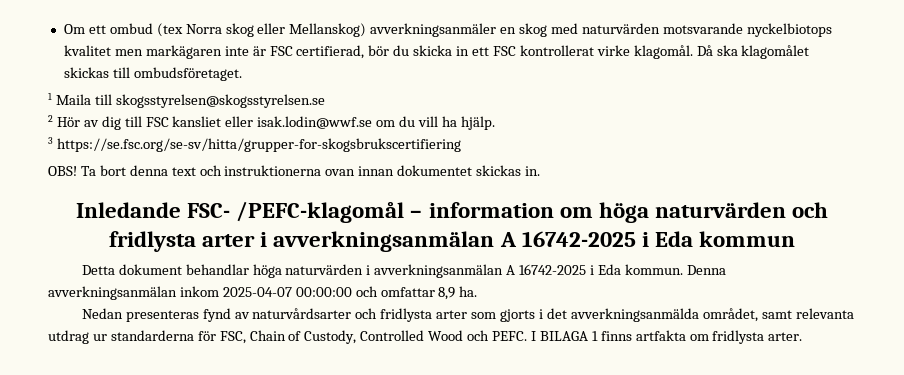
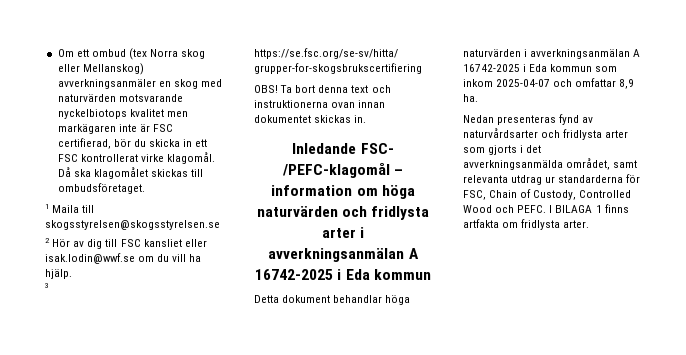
- Detta dokument behandlar höga naturvärden i avverkningsanmälan A 16742-2025 i Eda kommun. Denna avverkningsanmälan inkom 2025-04-07 00:00:00 och omfattar 8,9 ha.
+ Detta dokument behandlar höga naturvärden i avverkningsanmälan A 16742-2025 i Eda kommun som inkom 2025-04-07 och omfattar 8,9 ha.

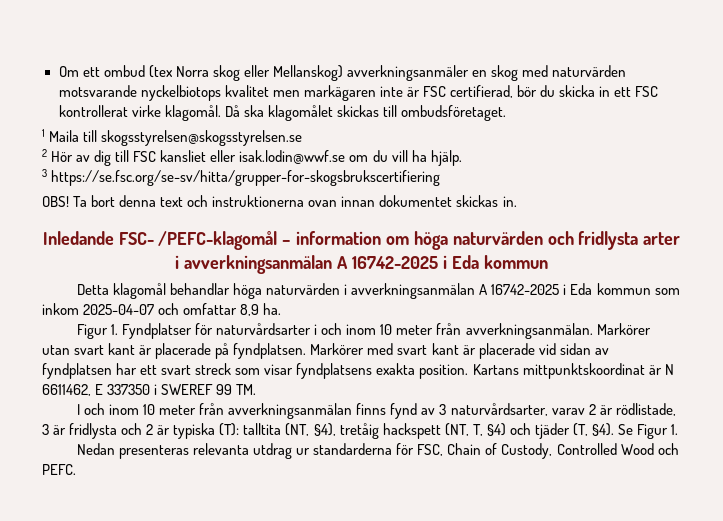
- Detta dokument behandlar höga naturvärden i avverkningsanmälan A 16742-2025 i Eda kommun som inkom 2025-04-07 och omfattar 8,9 ha.
+ Detta klagomål behandlar höga naturvärden i avverkningsanmälan A 16742-2025 i Eda kommun som inkom 2025-04-07 och omfattar 8,9 ha.
- Nedan presenteras fynd av naturvårdsarter och fridlysta arter som gjorts i det avverkningsanmälda området, samt relevanta utdrag ur standarderna för FSC, Chain of Custody, Controlled Wood och PEFC. I BILAGA 1 finns artfakta om fridlysta arter.
+ Figur 1. Fyndplatser för naturvårdsarter i och inom 10 meter från avverkningsanmälan. Markörer utan svart kant är placerade på fyndplatsen. Markörer med svart kant är placerade vid sidan av fyndplatsen har ett svart streck som visar fyndplatsens exakta position. Kartans mittpunktskoordinat är N 6611462, E 337350 i SWEREF 99 TM.
+ I och inom 10 meter från avverkningsanmälan finns fynd av 3 naturvårdsarter, varav 2 är rödlistade, 3 är fridlysta och 2 är typiska (T): talltita (NT, §4), tretåig hackspett (NT, T, §4) och tjäder (T, §4). Se Figur 1.
+ Nedan presenteras relevanta utdrag ur standarderna för FSC, Chain of Custody, Controlled Wood och PEFC.

